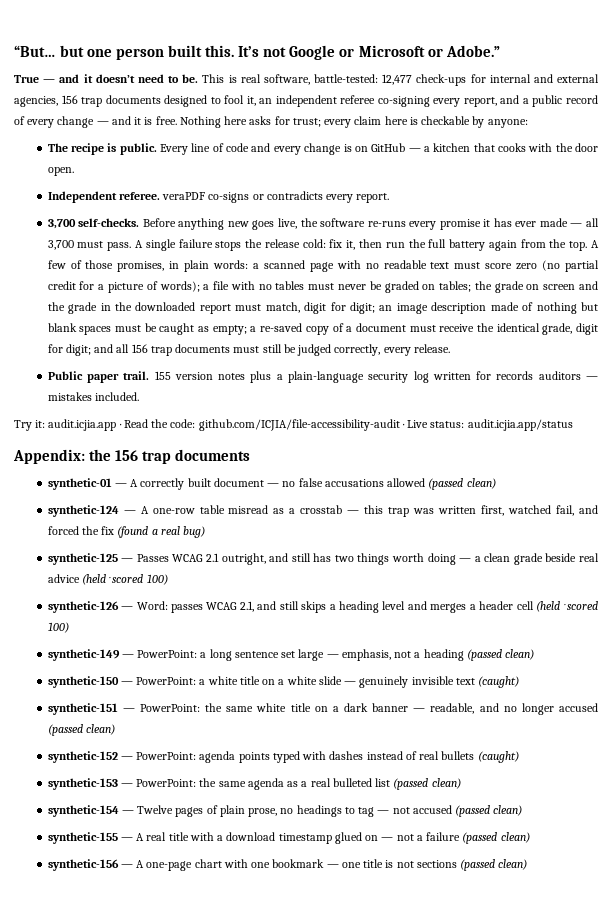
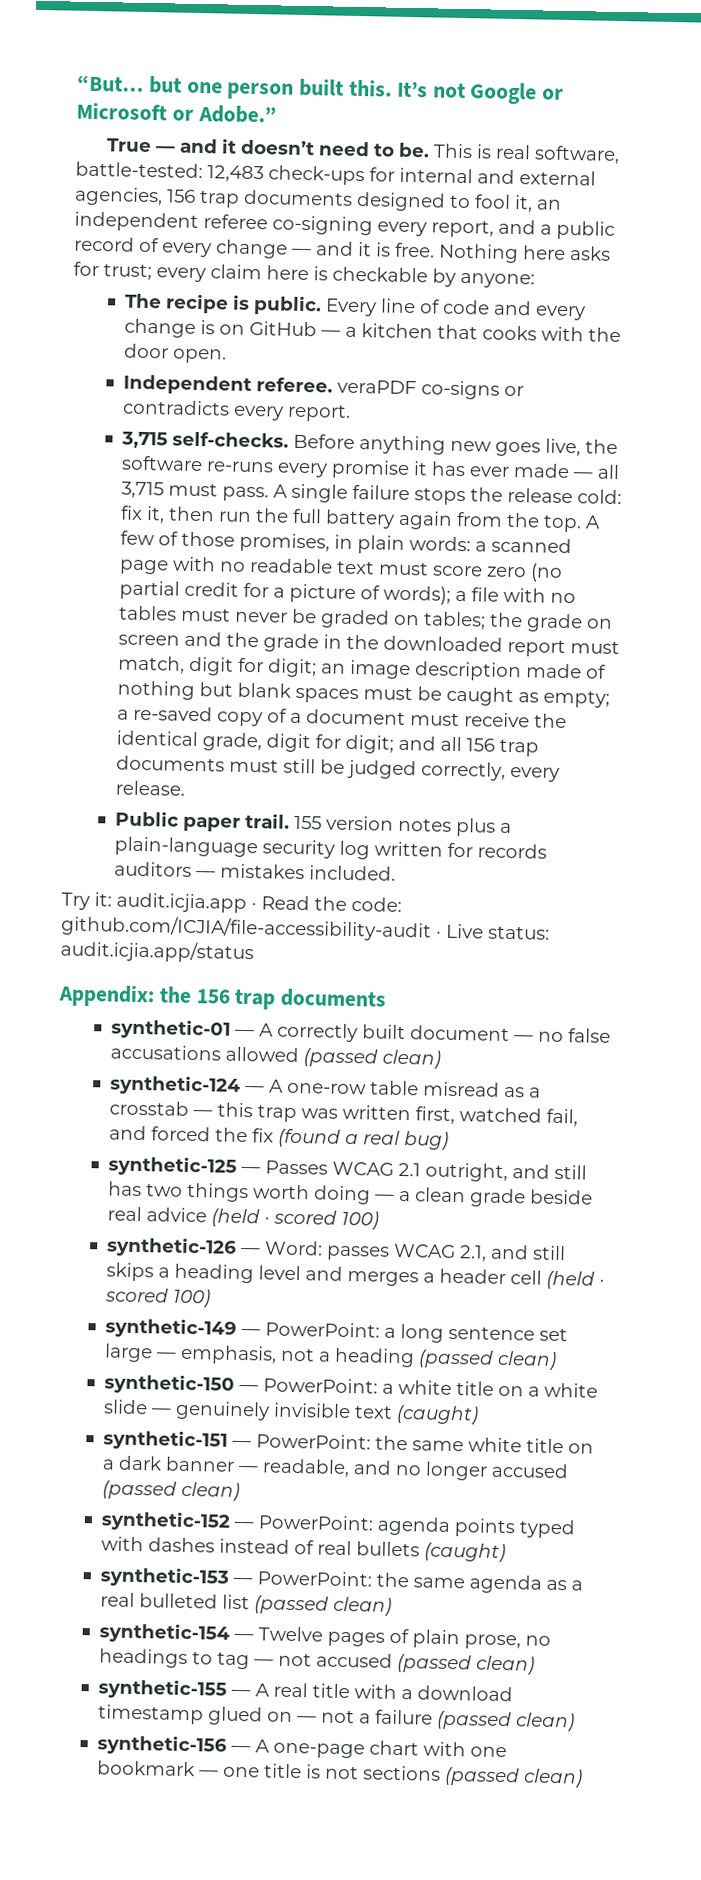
- This is real software, battle-tested: 12,477 check-ups for internal and external agencies, 156 trap documents designed to fool it, an independent referee co-signing every report, and a public record of every change — and it is free.
+ This is real software, battle-tested: 12,483 check-ups for internal and external agencies, 156 trap documents designed to fool it, an independent referee co-signing every report, and a public record of every change — and it is free.
- 3,700 self-checks.
+ 3,715 self-checks.
- Before anything new goes live, the software re-runs every promise it has ever made — all 3,700 must pass.
+ Before anything new goes live, the software re-runs every promise it has ever made — all 3,715 must pass.

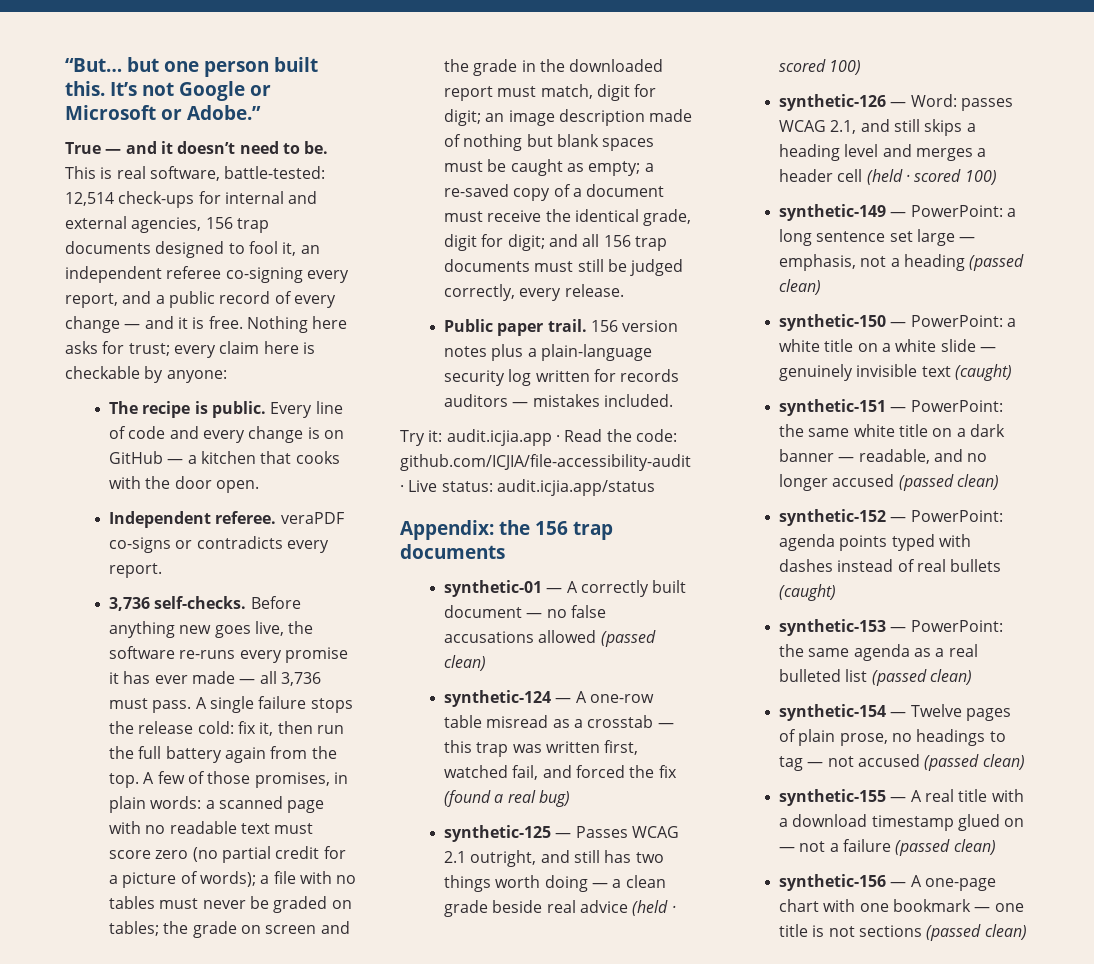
- This is real software, battle-tested: 12,483 check-ups for internal and external agencies, 156 trap documents designed to fool it, an independent referee co-signing every report, and a public record of every change — and it is free.
+ This is real software, battle-tested: 12,514 check-ups for internal and external agencies, 156 trap documents designed to fool it, an independent referee co-signing every report, and a public record of every change — and it is free.
- 3,715 self-checks.
+ 3,736 self-checks.
- Before anything new goes live, the software re-runs every promise it has ever made — all 3,715 must pass.
+ Before anything new goes live, the software re-runs every promise it has ever made — all 3,736 must pass.
- 155 version notes plus a plain-language security log written for records auditors — mistakes included.
+ 156 version notes plus a plain-language security log written for records auditors — mistakes included.

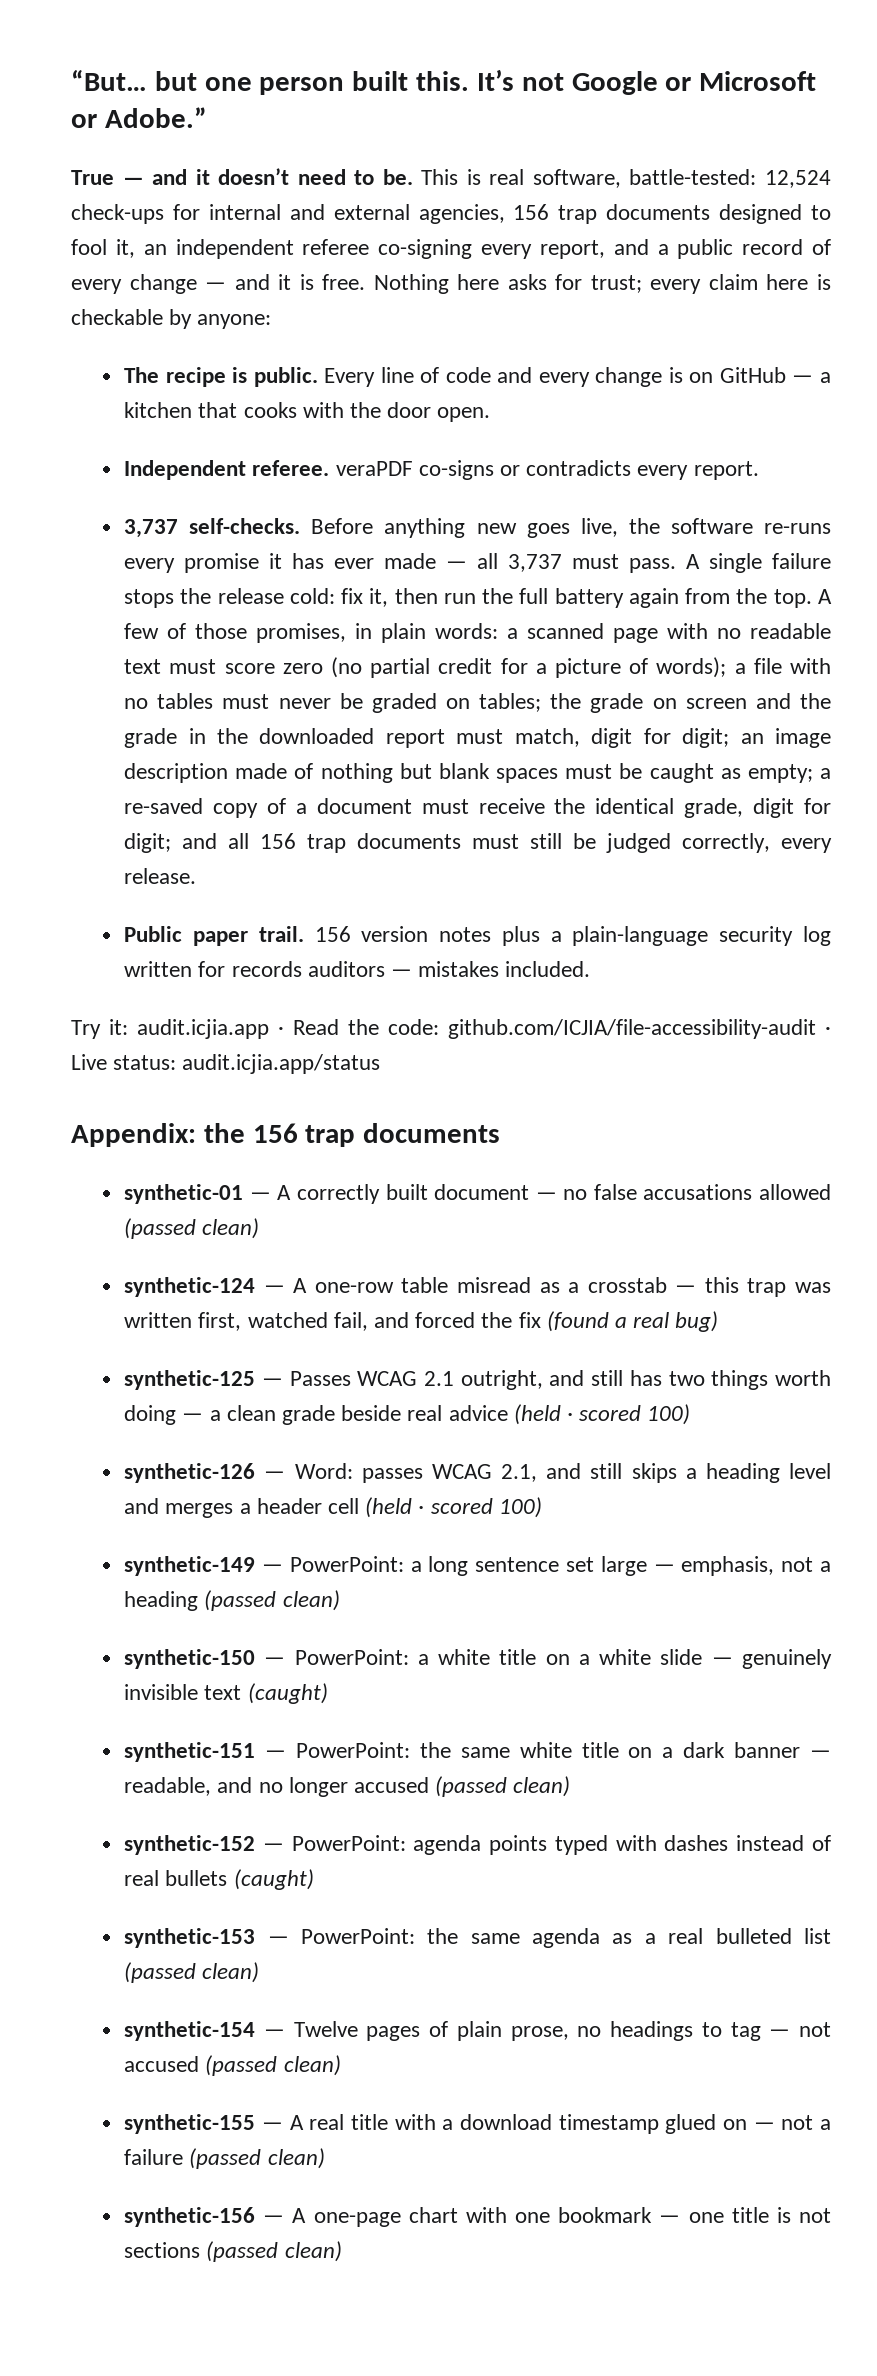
- This is real software, battle-tested: 12,514 check-ups for internal and external agencies, 156 trap documents designed to fool it, an independent referee co-signing every report, and a public record of every change — and it is free.
+ This is real software, battle-tested: 12,524 check-ups for internal and external agencies, 156 trap documents designed to fool it, an independent referee co-signing every report, and a public record of every change — and it is free.
- 3,736 self-checks.
+ 3,737 self-checks.
- Before anything new goes live, the software re-runs every promise it has ever made — all 3,736 must pass.
+ Before anything new goes live, the software re-runs every promise it has ever made — all 3,737 must pass.

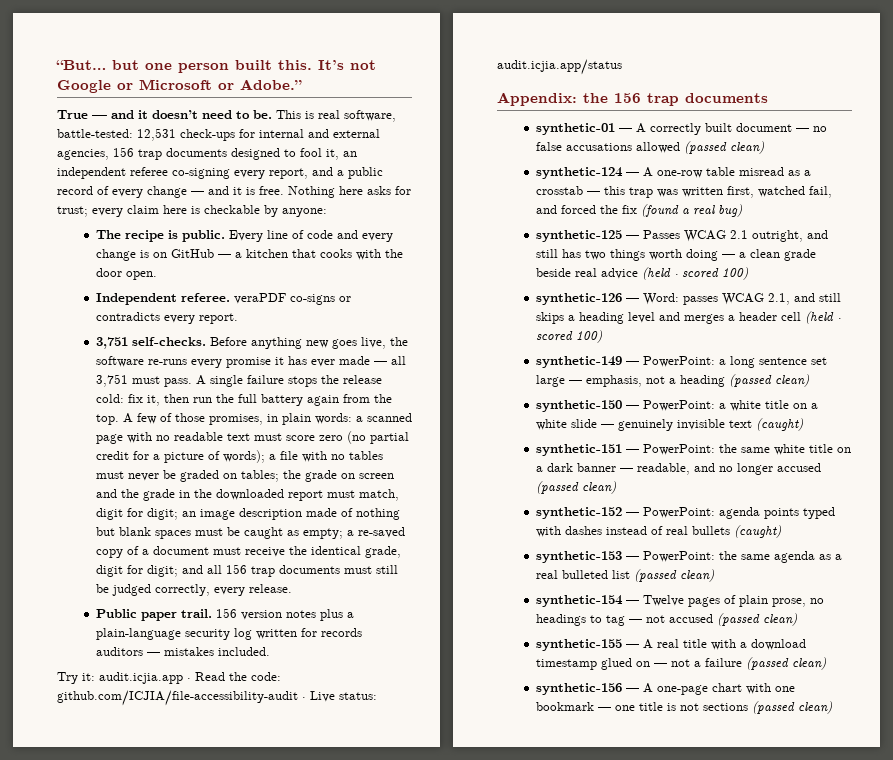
- This is real software, battle-tested: 12,524 check-ups for internal and external agencies, 156 trap documents designed to fool it, an independent referee co-signing every report, and a public record of every change — and it is free.
+ This is real software, battle-tested: 12,531 check-ups for internal and external agencies, 156 trap documents designed to fool it, an independent referee co-signing every report, and a public record of every change — and it is free.
- 3,737 self-checks.
+ 3,751 self-checks.
- Before anything new goes live, the software re-runs every promise it has ever made — all 3,737 must pass.
+ Before anything new goes live, the software re-runs every promise it has ever made — all 3,751 must pass.

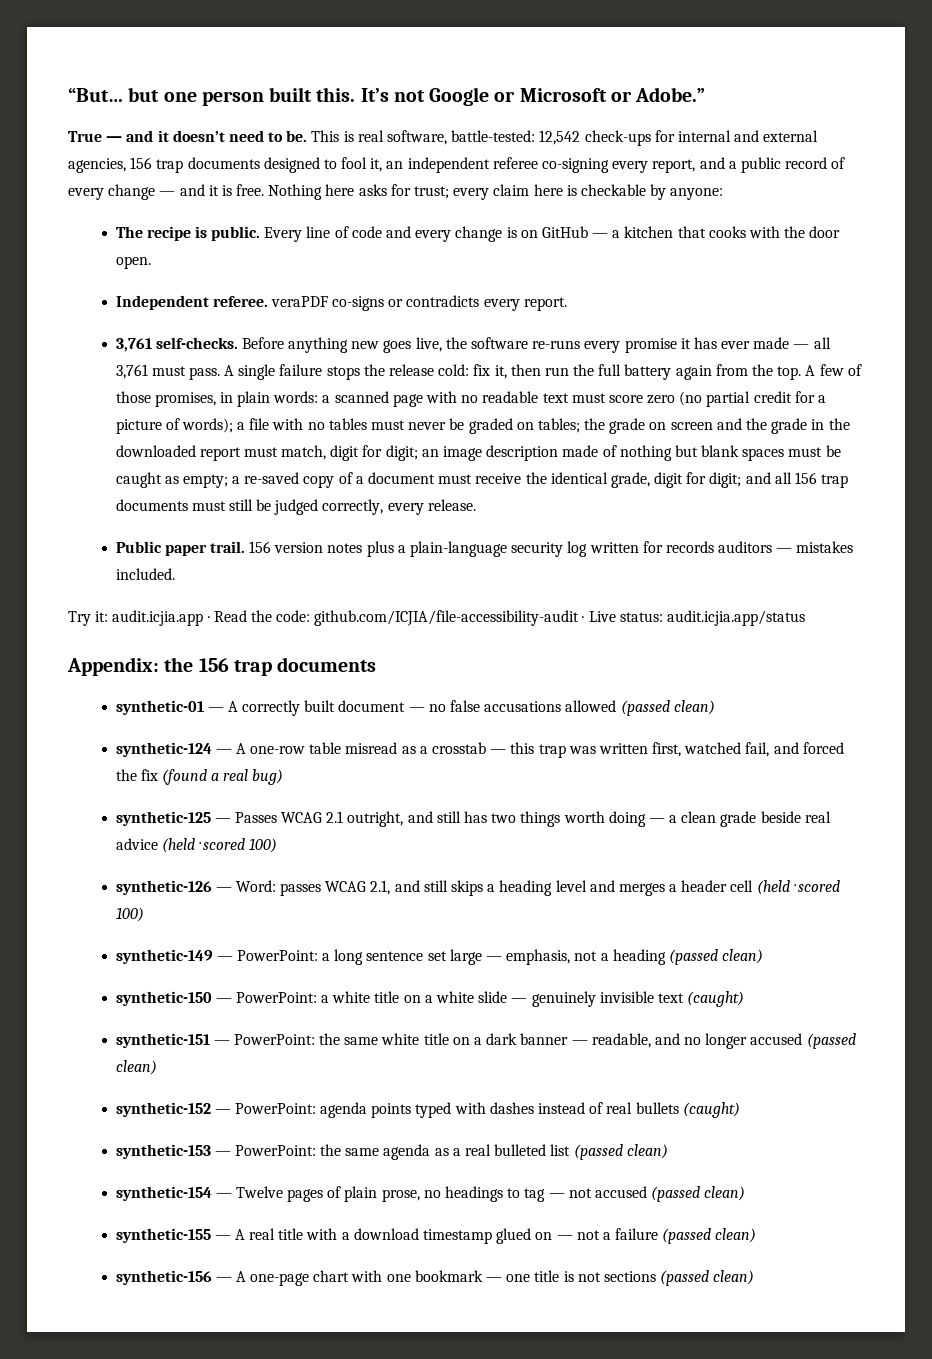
- This is real software, battle-tested: 12,531 check-ups for internal and external agencies, 156 trap documents designed to fool it, an independent referee co-signing every report, and a public record of every change — and it is free.
+ This is real software, battle-tested: 12,542 check-ups for internal and external agencies, 156 trap documents designed to fool it, an independent referee co-signing every report, and a public record of every change — and it is free.
- 3,751 self-checks.
+ 3,761 self-checks.
- Before anything new goes live, the software re-runs every promise it has ever made — all 3,751 must pass.
+ Before anything new goes live, the software re-runs every promise it has ever made — all 3,761 must pass.

